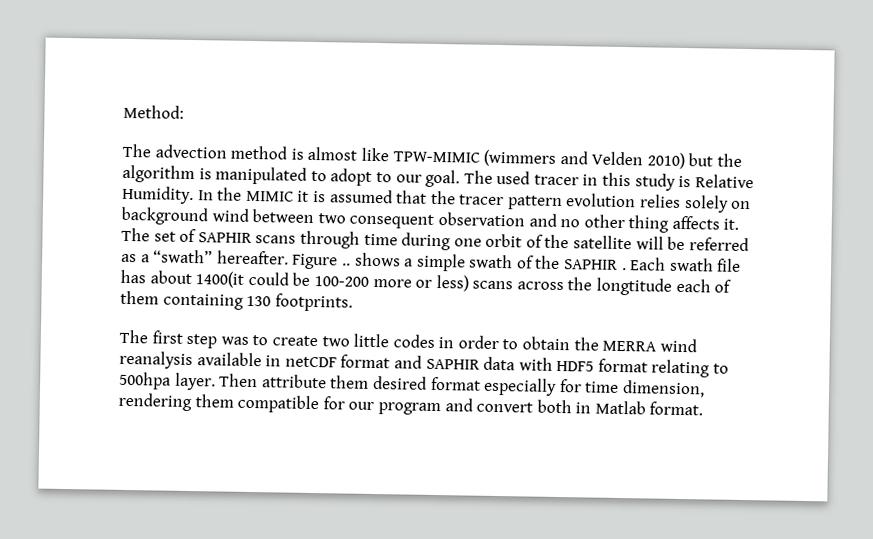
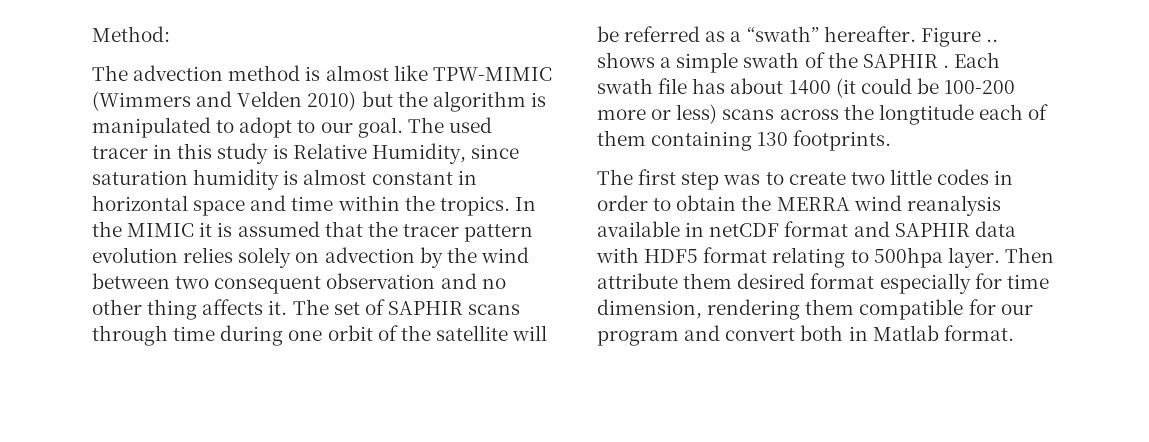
- The advection method is almost like TPW-MIMIC (wimmers and Velden 2010) but the algorithm is manipulated to adopt to our goal.
+ The advection method is almost like TPW-MIMIC (Wimmers and Velden 2010) but the algorithm is manipulated to adopt to our goal.
- The used tracer in this study is Relative Humidity.
+ The used tracer in this study is Relative Humidity, since saturation humidity is almost constant in horizontal space and time within the tropics.
- In the MIMIC it is assumed that the tracer pattern evolution relies solely on background wind between two consequent observation and no other thing affects it.
+ In the MIMIC it is assumed that the tracer pattern evolution relies solely on advection by the wind between two consequent observation and no other thing affects it.
- Each swath file has about 1400(it could be 100-200 more or less) scans across the longtitude each of them containing 130 footprints.
+ Each swath file has about 1400 (it could be 100-200 more or less) scans across the longtitude each of them containing 130 footprints.

